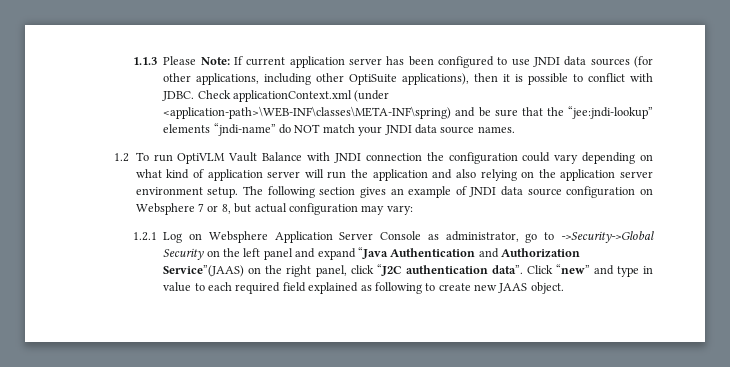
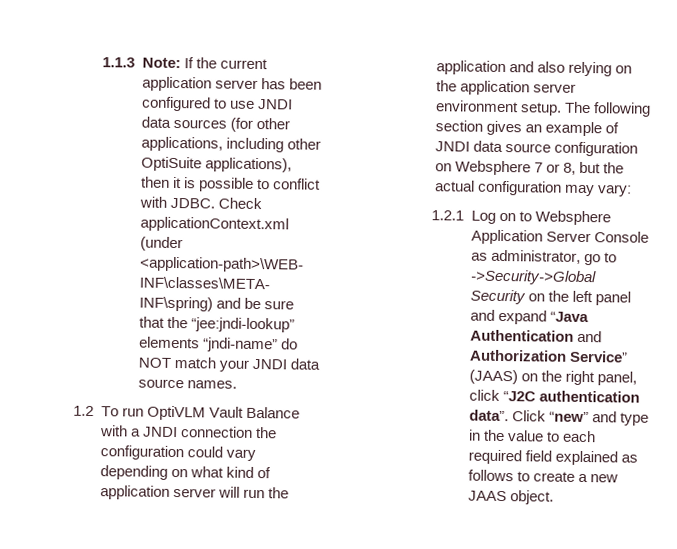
- 1.1.3 Please Note: If current application server has been configured to use JNDI data sources (for other applications, including other OptiSuite applications), then it is possible to conflict with JDBC.
+ 1.1.3 Note: If the current application server has been configured to use JNDI data sources (for other applications, including other OptiSuite applications), then it is possible to conflict with JDBC.
- 1.2 To run OptiVLM Vault Balance with JNDI connection the configuration could vary depending on what kind of application server will run the application and also relying on the application server environment setup.
+ 1.2 To run OptiVLM Vault Balance with a JNDI connection the configuration could vary depending on what kind of application server will run the application and also relying on the application server environment setup.
- The following section gives an example of JNDI data source configuration on Websphere 7 or 8, but actual configuration may vary:
+ The following section gives an example of JNDI data source configuration on Websphere 7 or 8, but the actual configuration may vary:
- 1.2.1 Log on Websphere Application Server Console as administrator, go to ->Security->Global Security on the left panel and expand “Java Authentication and Authorization Service”(JAAS) on the right panel, click “J2C authentication data”.
+ 1.2.1 Log on to Websphere Application Server Console as administrator, go to ->Security->Global Security on the left panel and expand “Java Authentication and Authorization Service” (JAAS) on the right panel, click “J2C authentication data”.
- Click “new” and type in value to each required field explained as following to create new JAAS object.
+ Click “new” and type in the value to each required field explained as follows to create a new JAAS object.

